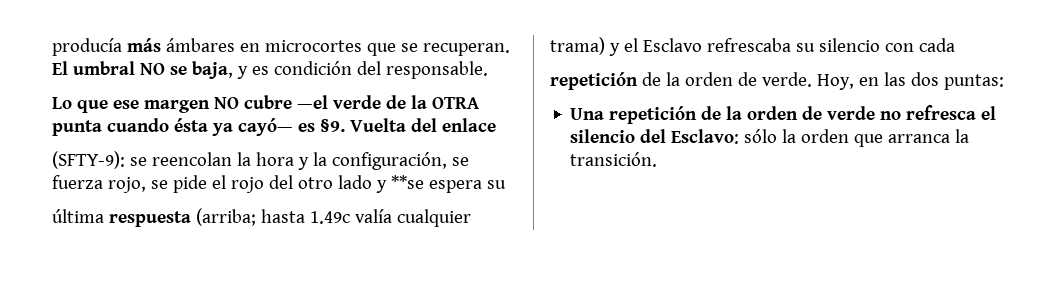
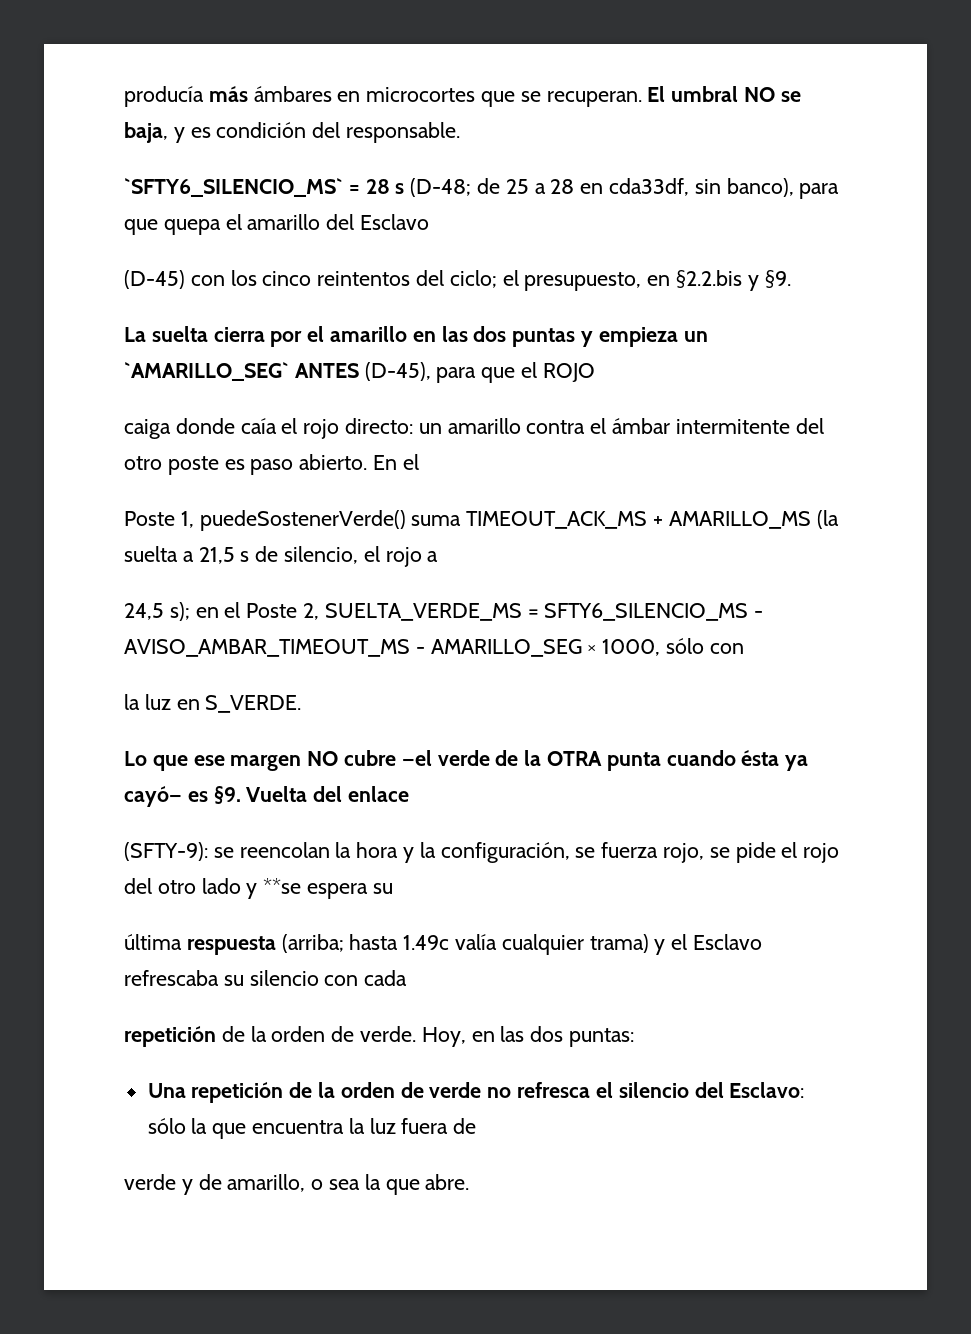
+ `SFTY6_SILENCIO_MS` = 28 s (D-48; de 25 a 28 en cda33df, sin banco), para que quepa el amarillo del Esclavo
+ (D-45) con los cinco reintentos del ciclo; el presupuesto, en §2.2.bis y §9.
+ La suelta cierra por el amarillo en las dos puntas y empieza un `AMARILLO_SEG` ANTES (D-45), para que el ROJO
+ caiga donde caía el rojo directo: un amarillo contra el ámbar intermitente del otro poste es paso abierto. En el
+ Poste 1, puedeSostenerVerde() suma TIMEOUT_ACK_MS + AMARILLO_MS (la suelta a 21,5 s de silencio, el rojo a
+ 24,5 s); en el Poste 2, SUELTA_VERDE_MS = SFTY6_SILENCIO_MS - AVISO_AMBAR_TIMEOUT_MS - AMARILLO_SEG × 1000, sólo con
+ la luz en S_VERDE.
- Una repetición de la orden de verde no refresca el silencio del Esclavo: sólo la orden que arranca la transición.
+ Una repetición de la orden de verde no refresca el silencio del Esclavo: sólo la que encuentra la luz fuera de
+ verde y de amarillo, o sea la que abre.

